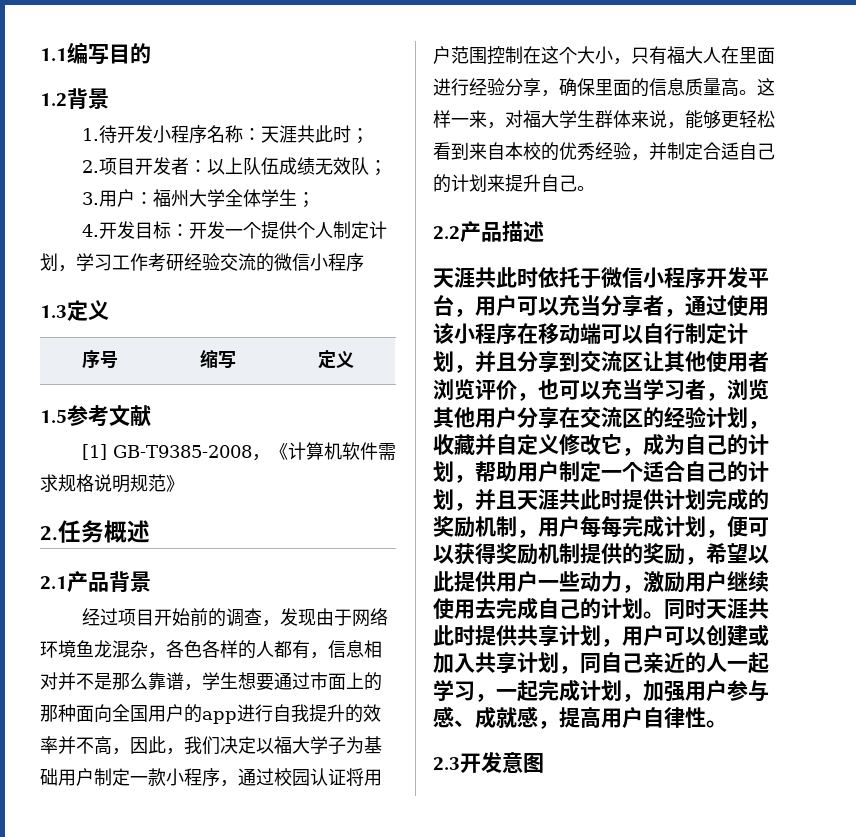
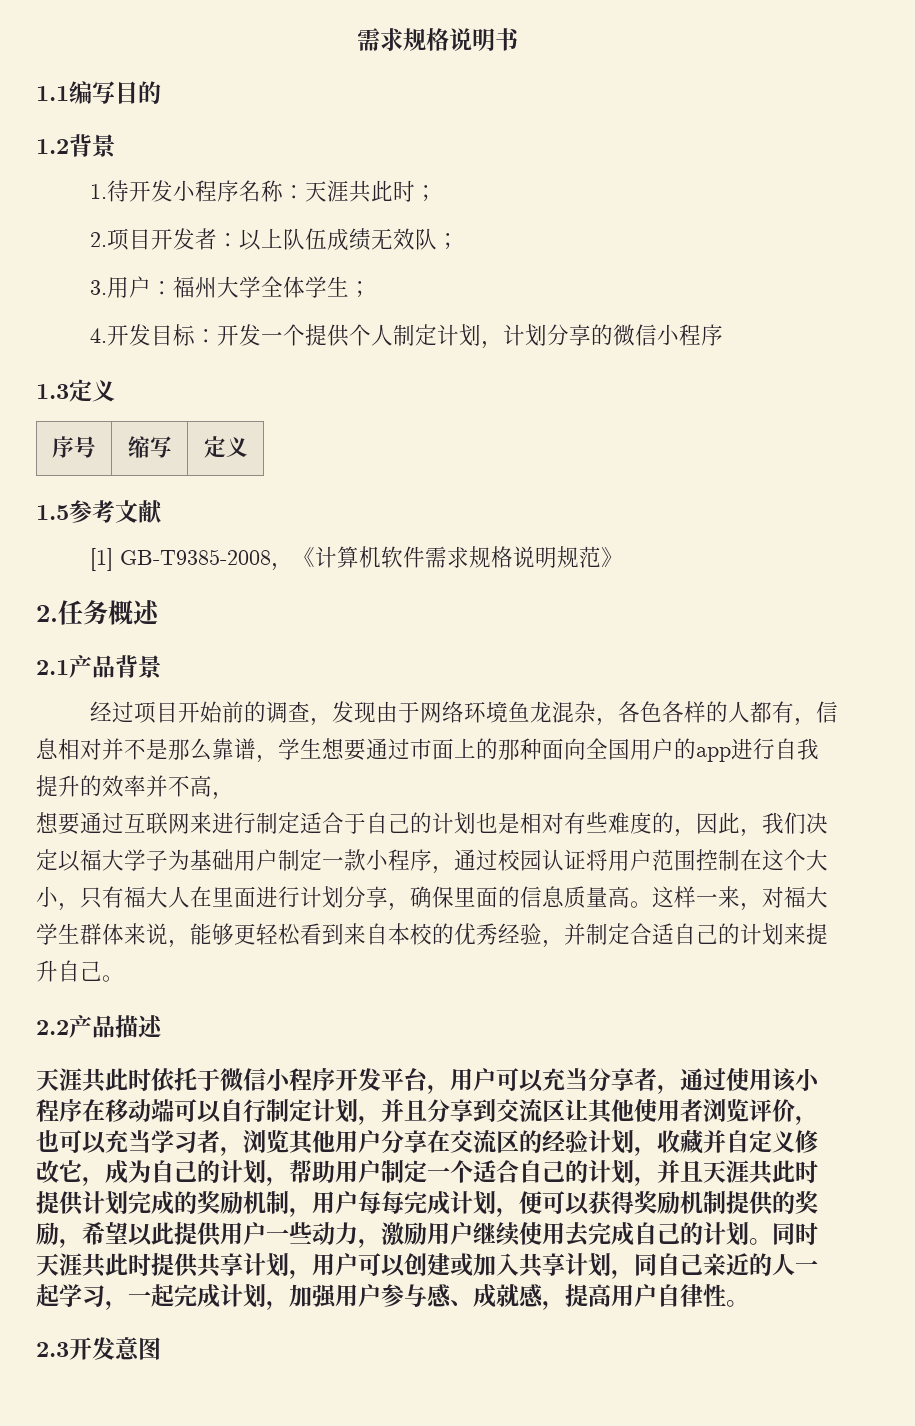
+ 需求规格说明书
- 4.开发目标：开发一个提供个人制定计划，学习工作考研经验交流的微信小程序
+ 4.开发目标：开发一个提供个人制定计划，计划分享的微信小程序
- 经过项目开始前的调查，发现由于网络环境鱼龙混杂，各色各样的人都有，信息相对并不是那么靠谱，学生想要通过市面上的那种面向全国用户的app进行自我提升的效率并不高，因此，我们决定以福大学子为基础用户制定一款小程序，通过校园认证将用户范围控制在这个大小，只有福大人在里面进行经验分享，确保里面的信息质量高。
+ 经过项目开始前的调查，发现由于网络环境鱼龙混杂，各色各样的人都有，信息相对并不是那么靠谱，学生想要通过市面上的那种面向全国用户的app进行自我提升的效率并不高，
+ 想要通过互联网来进行制定适合于自己的计划也是相对有些难度的，因此，我们决定以福大学子为基础用户制定一款小程序，通过校园认证将用户范围控制在这个大小，只有福大人在里面进行计划分享，确保里面的信息质量高。

